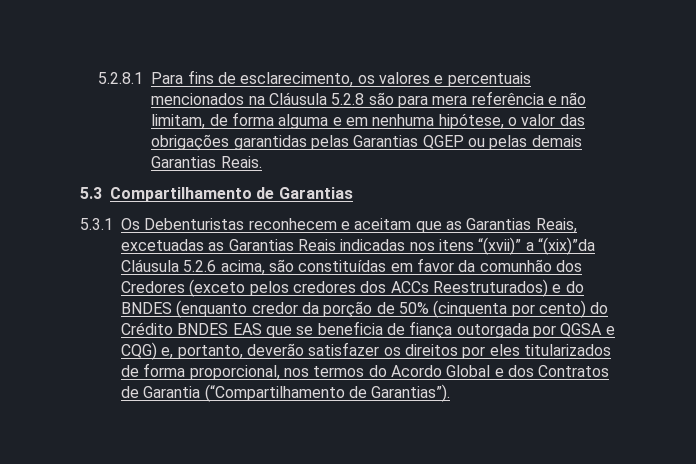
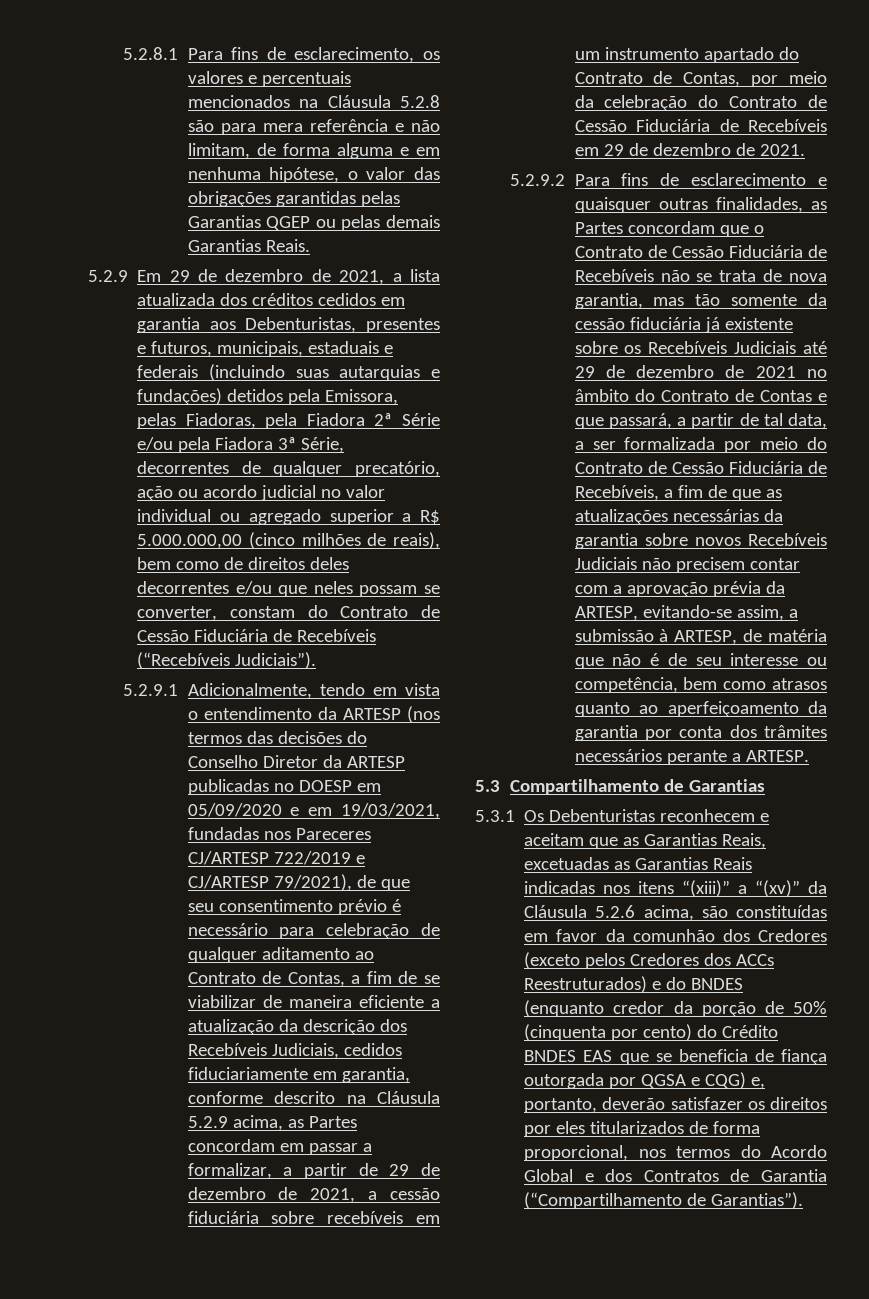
+ 5.2.9 Em 29 de dezembro de 2021, a lista atualizada dos créditos cedidos em garantia aos Debenturistas, presentes e futuros, municipais, estaduais e federais (incluindo suas autarquias e fundações) detidos pela Emissora, pelas Fiadoras, pela Fiadora 2ª Série e/ou pela Fiadora 3ª Série, decorrentes de qualquer precatório, ação ou acordo judicial no valor individual ou agregado superior a R$ 5.000.000,00 (cinco milhões de reais), bem como de direitos deles decorrentes e/ou que neles possam se converter, constam do Contrato de Cessão Fiduciária de Recebíveis (“Recebíveis Judiciais”).
+ 5.2.9.1 Adicionalmente, tendo em vista o entendimento da ARTESP (nos termos das decisões do Conselho Diretor da ARTESP publicadas no DOESP em 05/09/2020 e em 19/03/2021, fundadas nos Pareceres CJ/ARTESP 722/2019 e CJ/ARTESP 79/2021), de que seu consentimento prévio é necessário para celebração de qualquer aditamento ao Contrato de Contas, a fim de se viabilizar de maneira eficiente a atualização da descrição dos Recebíveis Judiciais, cedidos fiduciariamente em garantia, conforme descrito na Cláusula 5.2.9 acima, as Partes concordam em passar a formalizar, a partir de 29 de dezembro de 2021, a cessão fiduciária sobre recebíveis em um instrumento apartado do Contrato de Contas, por meio da celebração do Contrato de Cessão Fiduciária de Recebíveis em 29 de dezembro de 2021.
+ 5.2.9.2 Para fins de esclarecimento e quaisquer outras finalidades, as Partes concordam que o Contrato de Cessão Fiduciária de Recebíveis não se trata de nova garantia, mas tão somente da cessão fiduciária já existente sobre os Recebíveis Judiciais até 29 de dezembro de 2021 no âmbito do Contrato de Contas e que passará, a partir de tal data, a ser formalizada por meio do Contrato de Cessão Fiduciária de Recebíveis, a fim de que as atualizações necessárias da garantia sobre novos Recebíveis Judiciais não precisem contar com a aprovação prévia da ARTESP, evitando-se assim, a submissão à ARTESP, de matéria que não é de seu interesse ou competência, bem como atrasos quanto ao aperfeiçoamento da garantia por conta dos trâmites necessários perante a ARTESP.
- 5.3.1 Os Debenturistas reconhecem e aceitam que as Garantias Reais, excetuadas as Garantias Reais indicadas nos itens “(xvii)” a “(xix)”da Cláusula 5.2.6 acima, são constituídas em favor da comunhão dos Credores (exceto pelos credores dos ACCs Reestruturados) e do BNDES (enquanto credor da porção de 50% (cinquenta por cento) do Crédito BNDES EAS que se beneficia de fiança outorgada por QGSA e CQG) e, portanto, deverão satisfazer os direitos por eles titularizados de forma proporcional, nos termos do Acordo Global e dos Contratos de Garantia (“Compartilhamento de Garantias”).
+ 5.3.1 Os Debenturistas reconhecem e aceitam que as Garantias Reais, excetuadas as Garantias Reais indicadas nos itens “(xiii)” a “(xv)” da Cláusula 5.2.6 acima, são constituídas em favor da comunhão dos Credores (exceto pelos Credores dos ACCs Reestruturados) e do BNDES (enquanto credor da porção de 50% (cinquenta por cento) do Crédito BNDES EAS que se beneficia de fiança outorgada por QGSA e CQG) e, portanto, deverão satisfazer os direitos por eles titularizados de forma proporcional, nos termos do Acordo Global e dos Contratos de Garantia (“Compartilhamento de Garantias”).

